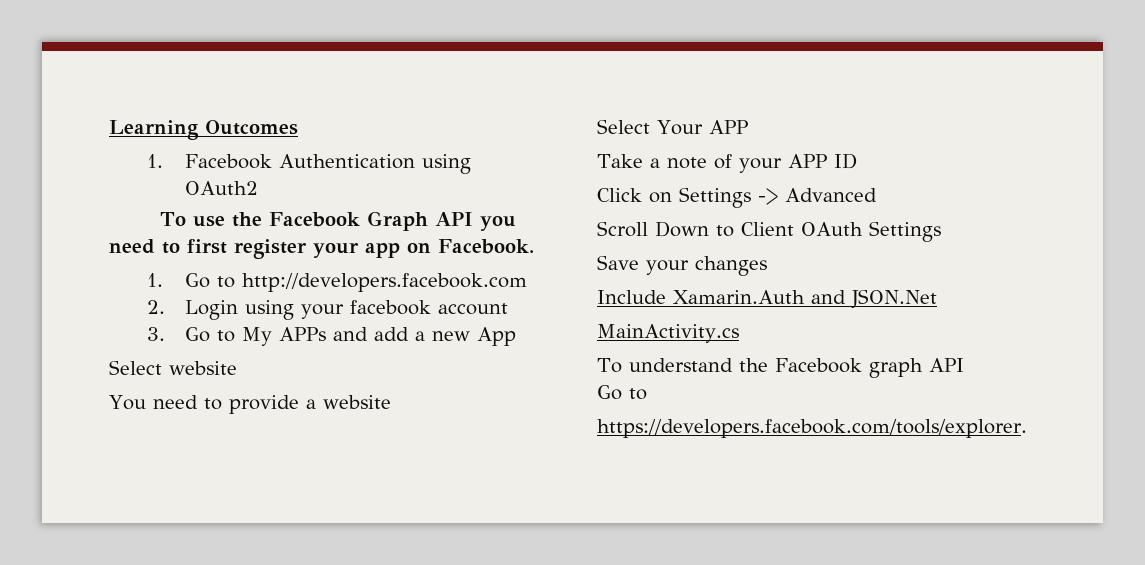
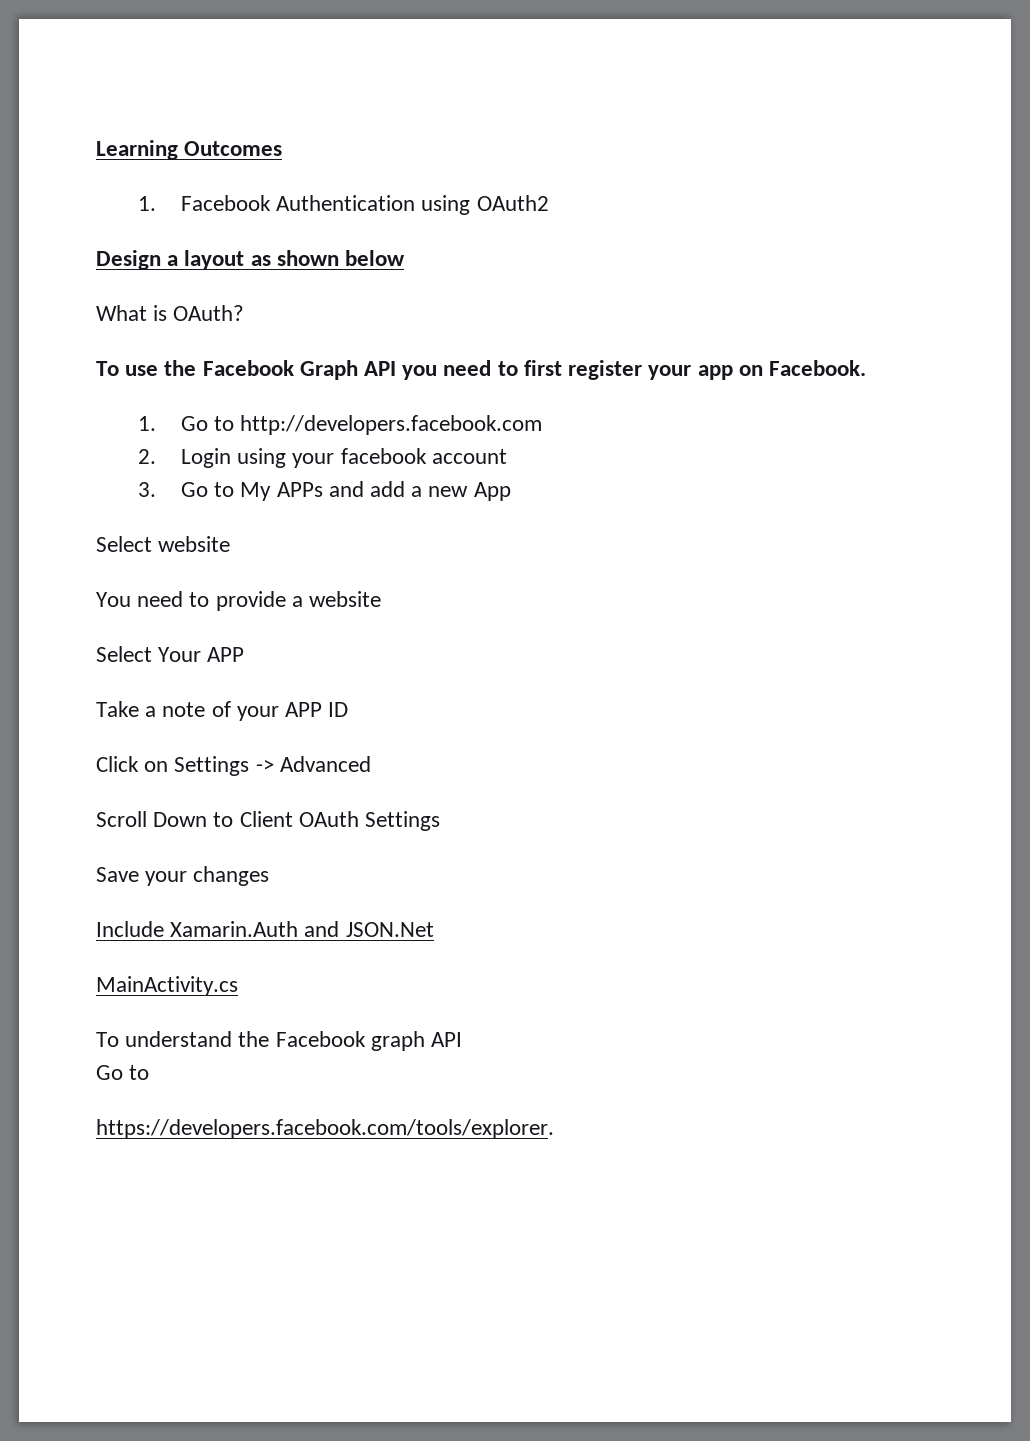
+ Design a layout as shown below
+ What is OAuth?

